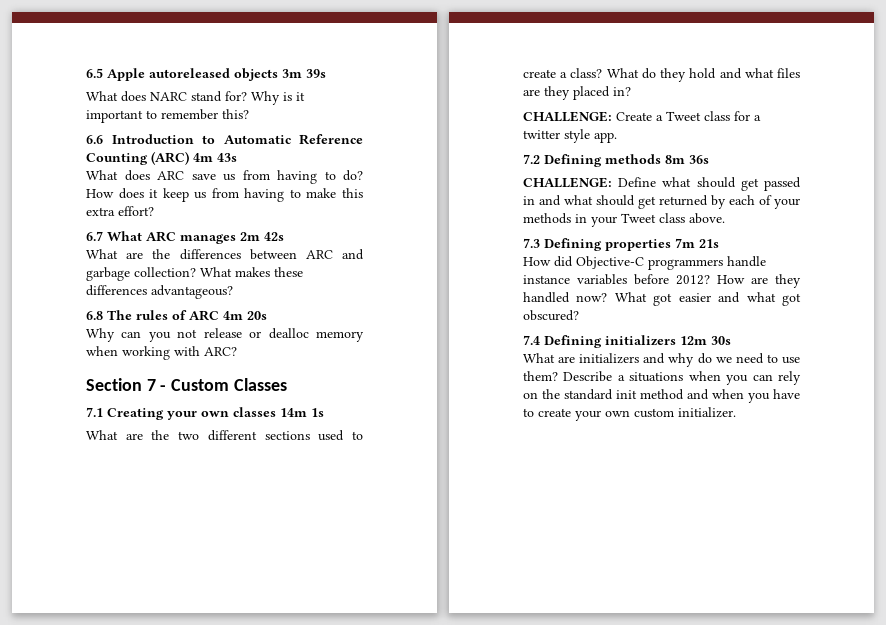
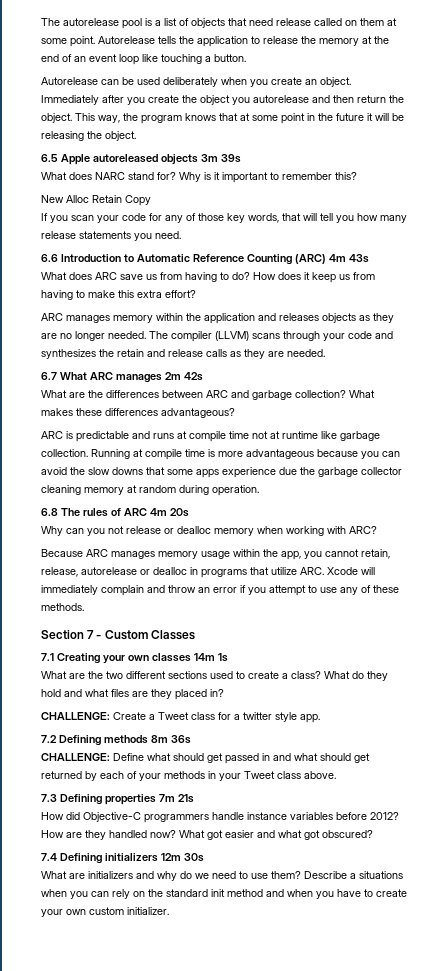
+ The autorelease pool is a list of objects that need release called on them at some point. Autorelease tells the application to release the memory at the end of an event loop like touching a button.
+ Autorelease can be used deliberately when you create an object. Immediately after you create the object you autorelease and then return the object. This way, the program knows that at some point in the future it will be releasing the object.
+ New Alloc Retain Copy
+ If you scan your code for any of those key words, that will tell you how many release statements you need.
+ ARC manages memory within the application and releases objects as they are no longer needed. The compiler (LLVM) scans through your code and synthesizes the retain and release calls as they are needed.
+ ARC is predictable and runs at compile time not at runtime like garbage collection. Running at compile time is more advantageous because you can avoid the slow downs that some apps experience due the garbage collector cleaning memory at random during operation.
+ Because ARC manages memory usage within the app, you cannot retain, release, autorelease or dealloc in programs that utilize ARC. Xcode will immediately complain and throw an error if you attempt to use any of these methods.

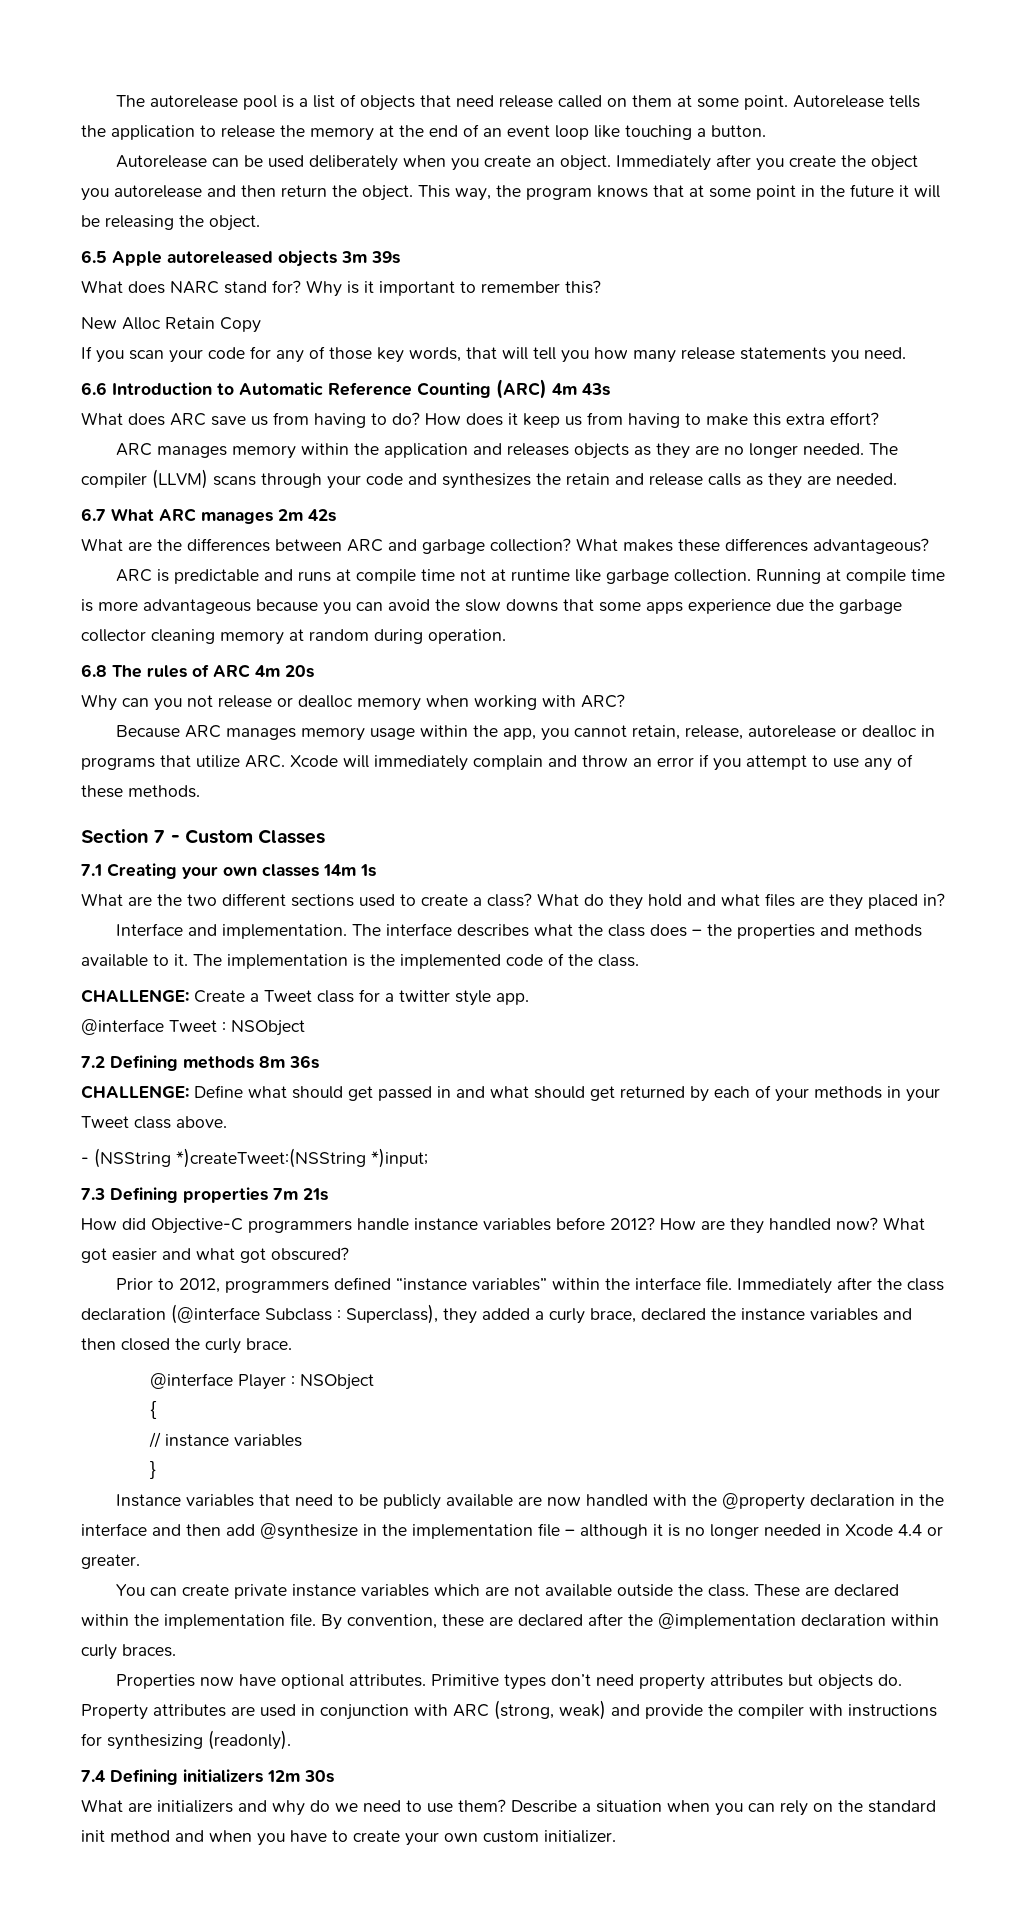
+ Interface and implementation. The interface describes what the class does – the properties and methods available to it. The implementation is the implemented code of the class.
+ @interface Tweet : NSObject
+ - (NSString *)createTweet:(NSString *)input;
+ Prior to 2012, programmers defined “instance variables” within the interface file. Immediately after the class declaration (@interface Subclass : Superclass), they added a curly brace, declared the instance variables and then closed the curly brace.
+ @interface Player : NSObject
+ {
+ // instance variables
+ }
+ Instance variables that need to be publicly available are now handled with the @property declaration in the interface and then add @synthesize in the implementation file – although it is no longer needed in Xcode 4.4 or greater.
+ You can create private instance variables which are not available outside the class. These are declared within the implementation file. By convention, these are declared after the @implementation declaration within curly braces.
+ Properties now have optional attributes. Primitive types don’t need property attributes but objects do. Property attributes are used in conjunction with ARC (strong, weak) and provide the compiler with instructions for synthesizing (readonly).
- Describe a situations when you can rely on the standard init method and when you have to create your own custom initializer.
+ Describe a situation when you can rely on the standard init method and when you have to create your own custom initializer.

